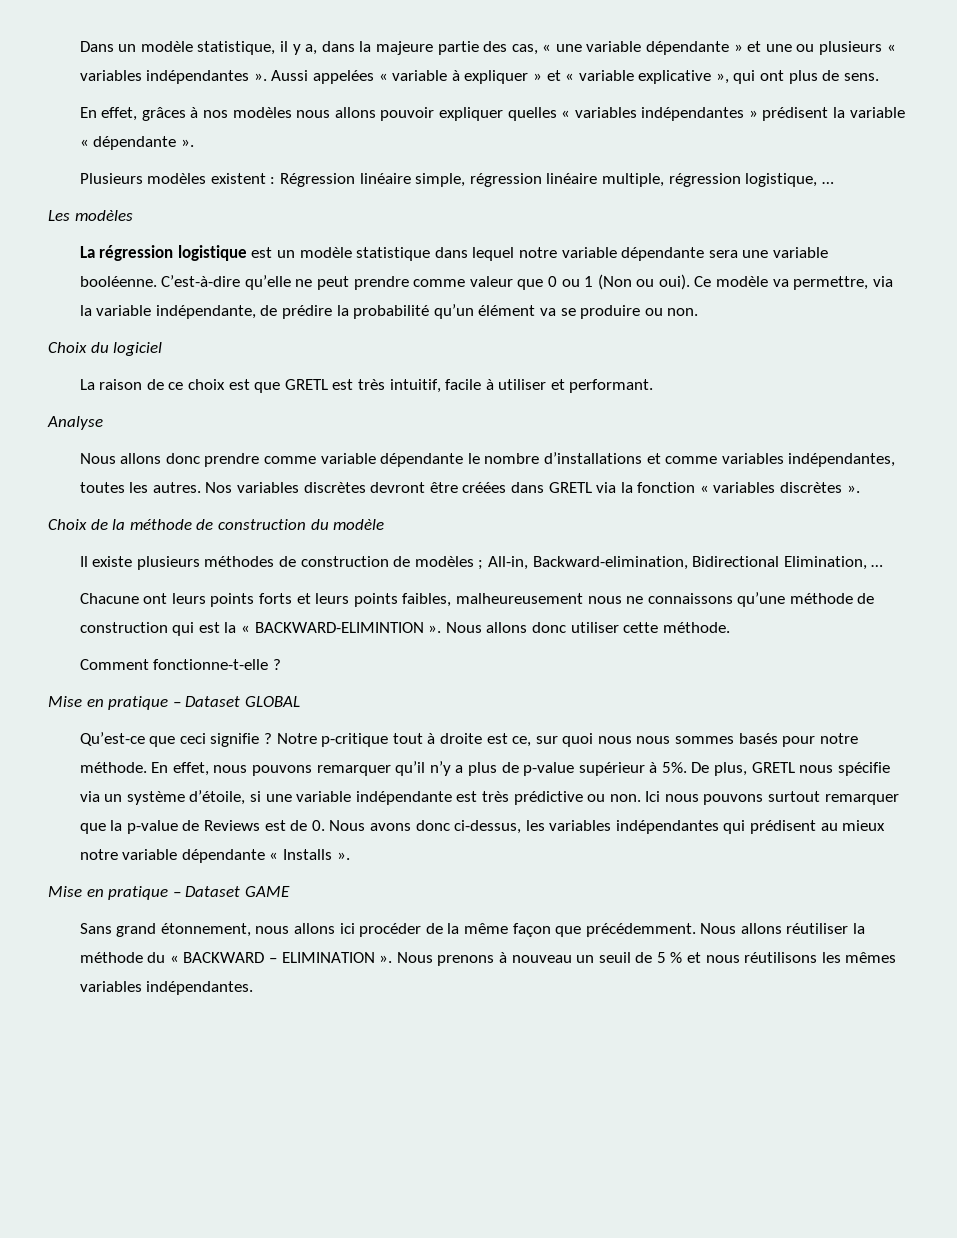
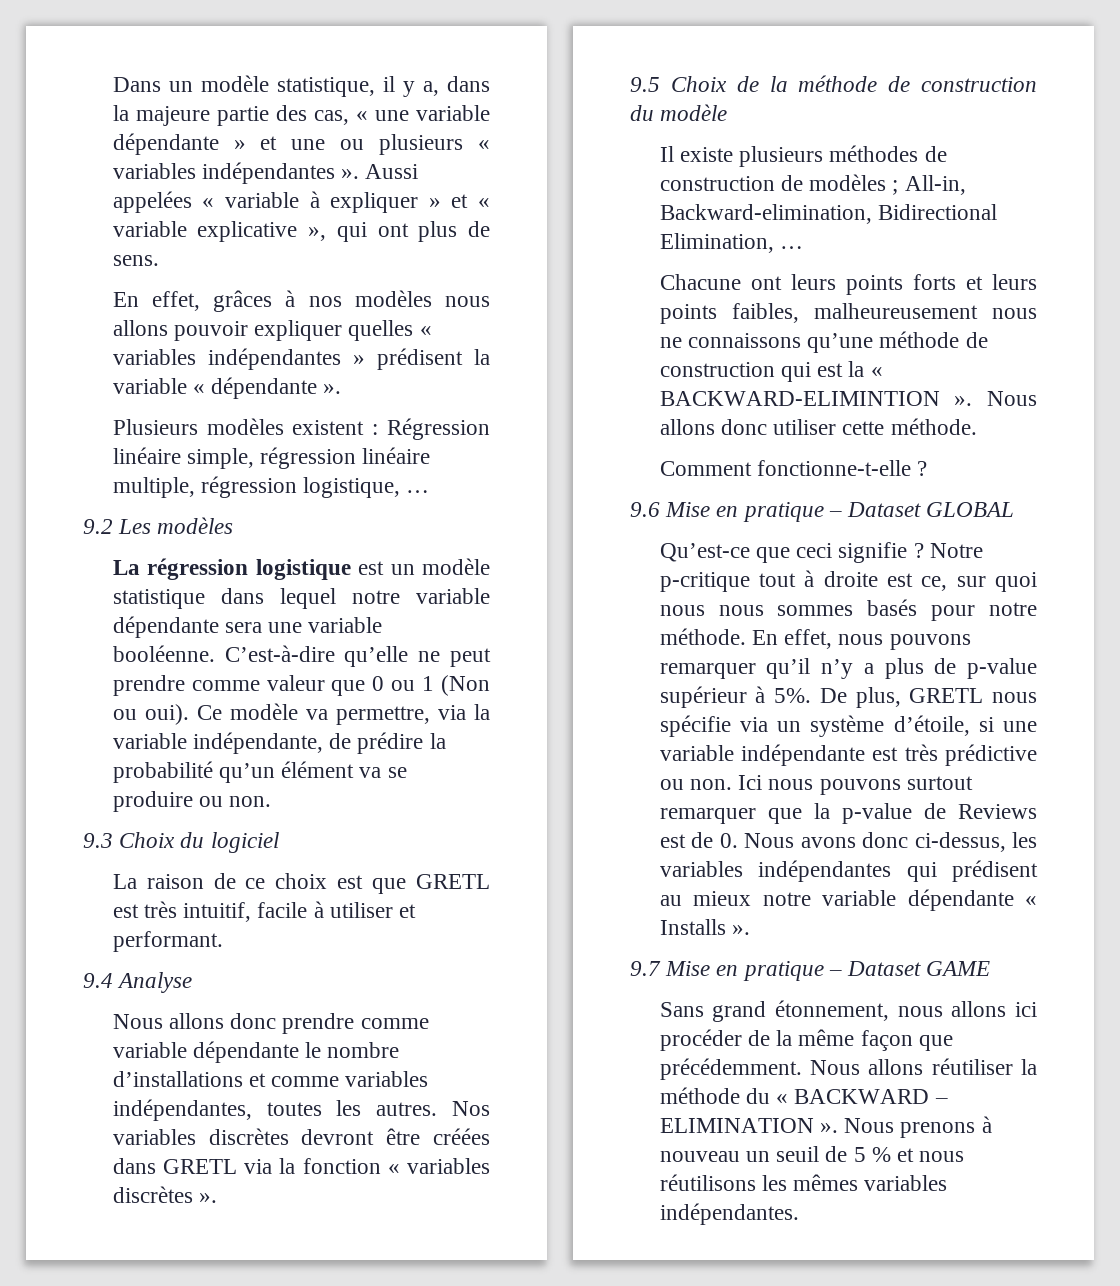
- Les modèles
+ 9.2 Les modèles
- Choix du logiciel
+ 9.3 Choix du logiciel
- Analyse
+ 9.4 Analyse
- Choix de la méthode de construction du modèle
+ 9.5 Choix de la méthode de construction du modèle
- Mise en pratique – Dataset GLOBAL
+ 9.6 Mise en pratique – Dataset GLOBAL
- Mise en pratique – Dataset GAME
+ 9.7 Mise en pratique – Dataset GAME

